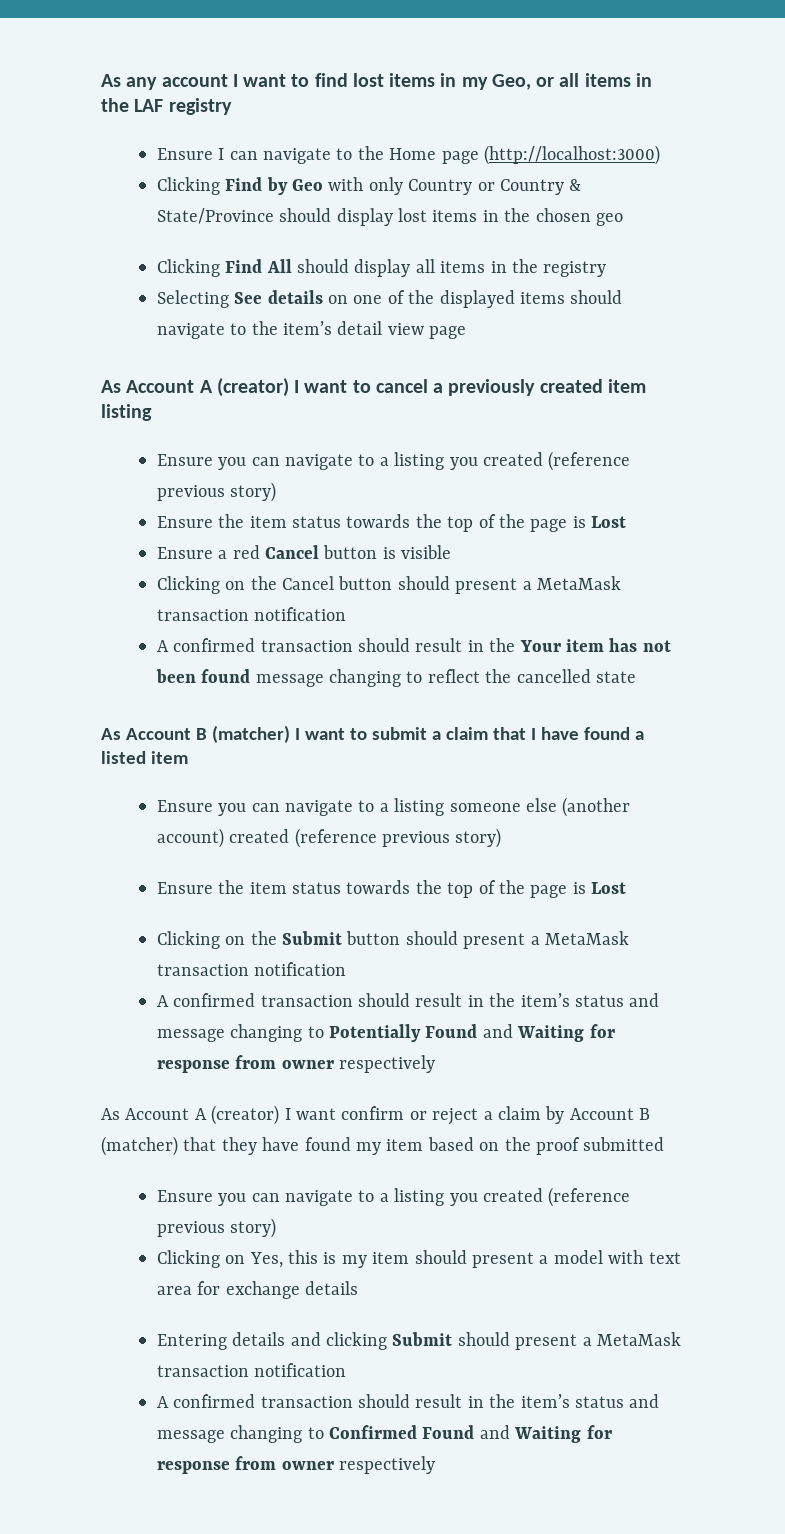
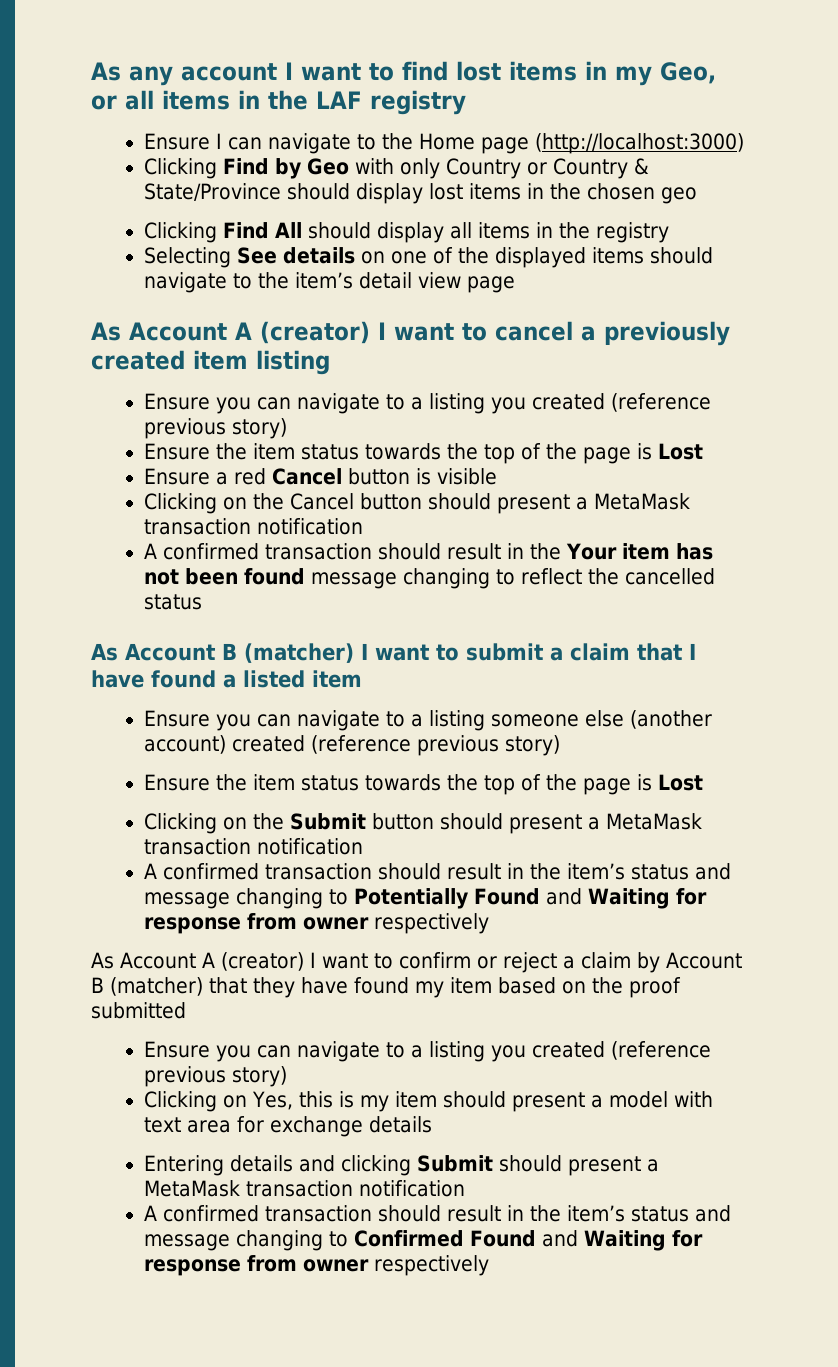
- A confirmed transaction should result in the Your item has not been found message changing to reflect the cancelled state
+ A confirmed transaction should result in the Your item has not been found message changing to reflect the cancelled status
- As Account A (creator) I want confirm or reject a claim by Account B (matcher) that they have found my item based on the proof submitted
+ As Account A (creator) I want to confirm or reject a claim by Account B (matcher) that they have found my item based on the proof submitted

